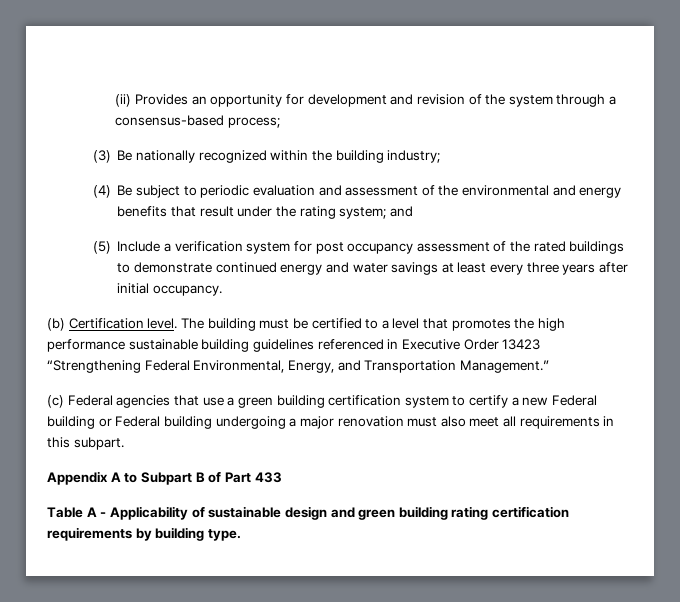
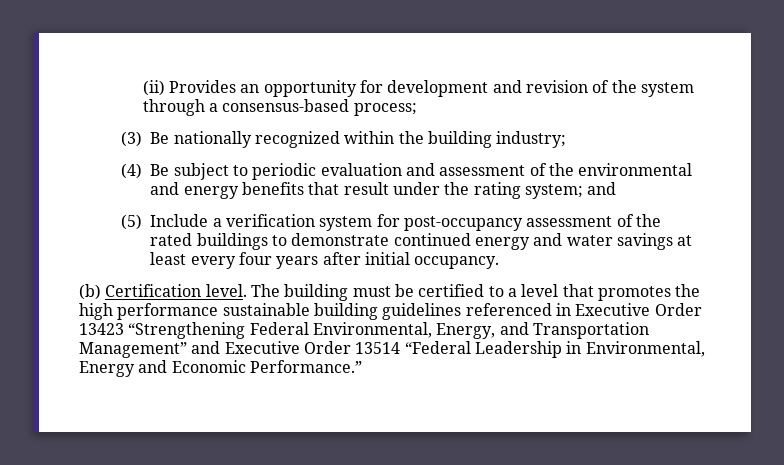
- (5) Include a verification system for post occupancy assessment of the rated buildings to demonstrate continued energy and water savings at least every three years after initial occupancy.
+ (5) Include a verification system for post-occupancy assessment of the rated buildings to demonstrate continued energy and water savings at least every four years after initial occupancy.
- The building must be certified to a level that promotes the high performance sustainable building guidelines referenced in Executive Order 13423 “Strengthening Federal Environmental, Energy, and Transportation Management.”
- (c) Federal agencies that use a green building certification system to certify a new Federal building or Federal building undergoing a major renovation must also meet all requirements in this subpart.
- Appendix A to Subpart B of Part 433
- Table A - Applicability of sustainable design and green building rating certification requirements by building type.
+ The building must be certified to a level that promotes the high performance sustainable building guidelines referenced in Executive Order 13423 “Strengthening Federal Environmental, Energy, and Transportation Management” and Executive Order 13514 “Federal Leadership in Environmental, Energy and Economic Performance.”

